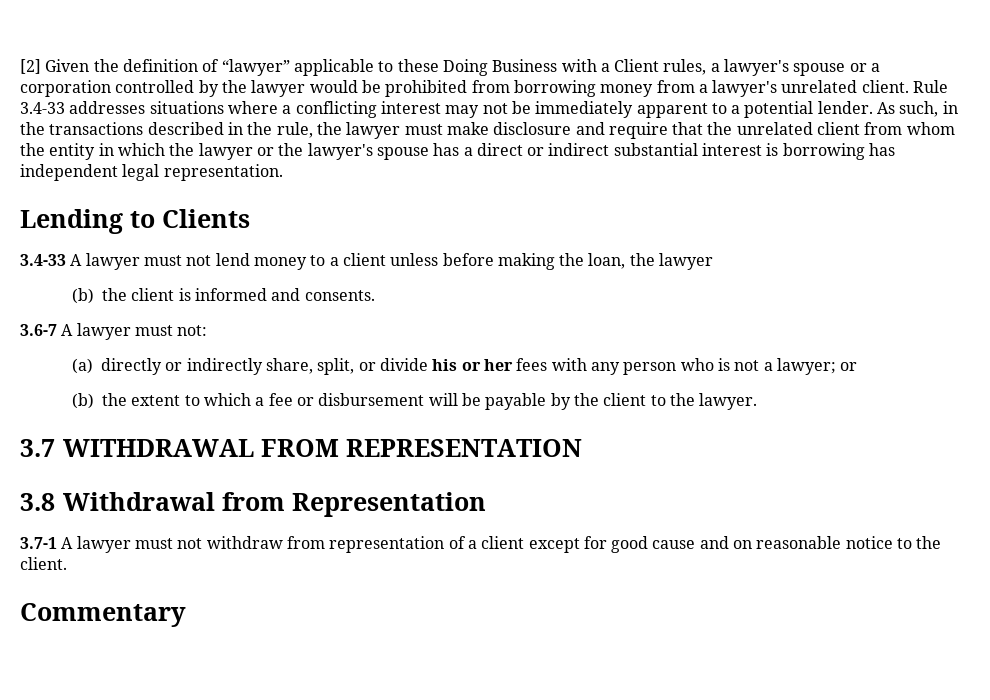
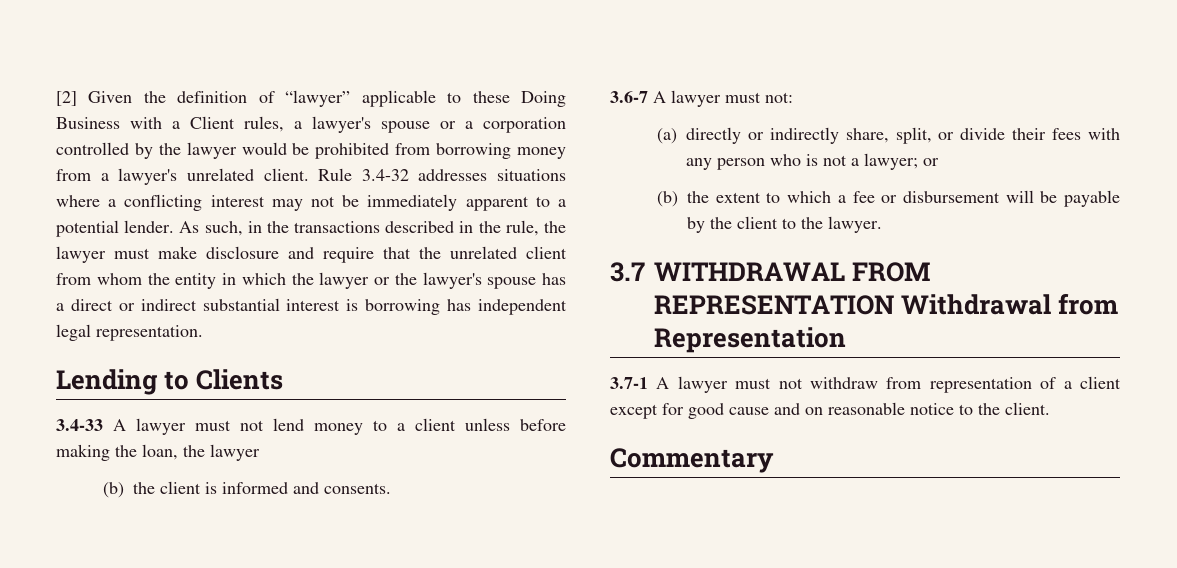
- Rule 3.4-33 addresses situations where a conflicting interest may not be immediately apparent to a potential lender.
+ Rule 3.4-32 addresses situations where a conflicting interest may not be immediately apparent to a potential lender.
- (a) directly or indirectly share, split, or divide his or her fees with any person who is not a lawyer; or
+ (a) directly or indirectly share, split, or divide their fees with any person who is not a lawyer; or
- 3.7 WITHDRAWAL FROM REPRESENTATION
- 3.8 Withdrawal from Representation
+ 3.7 WITHDRAWAL FROM REPRESENTATION Withdrawal from Representation

